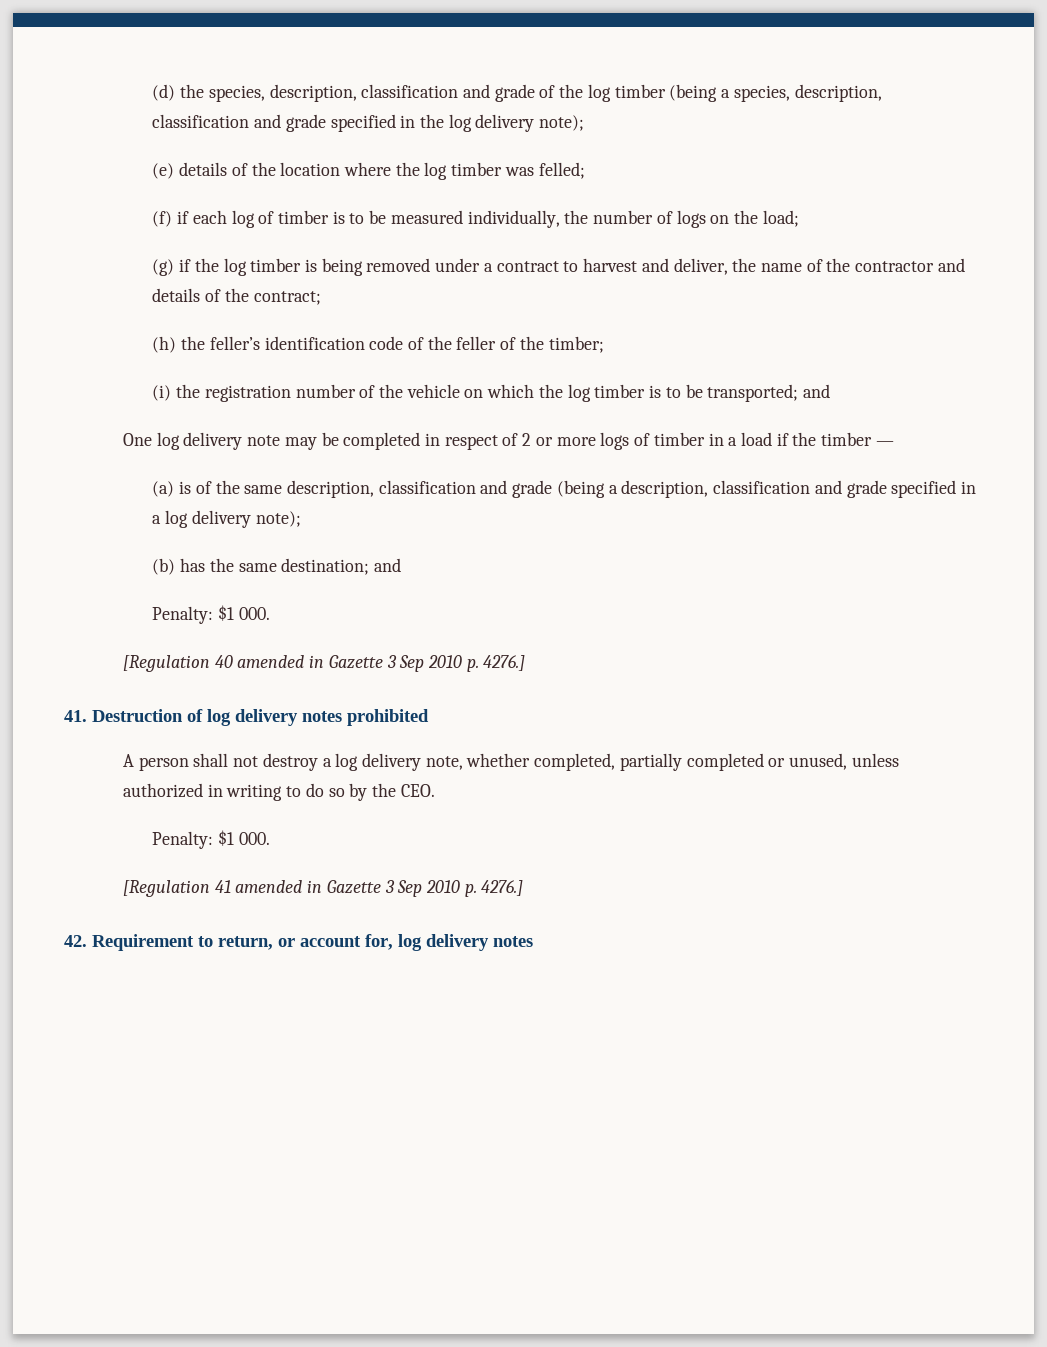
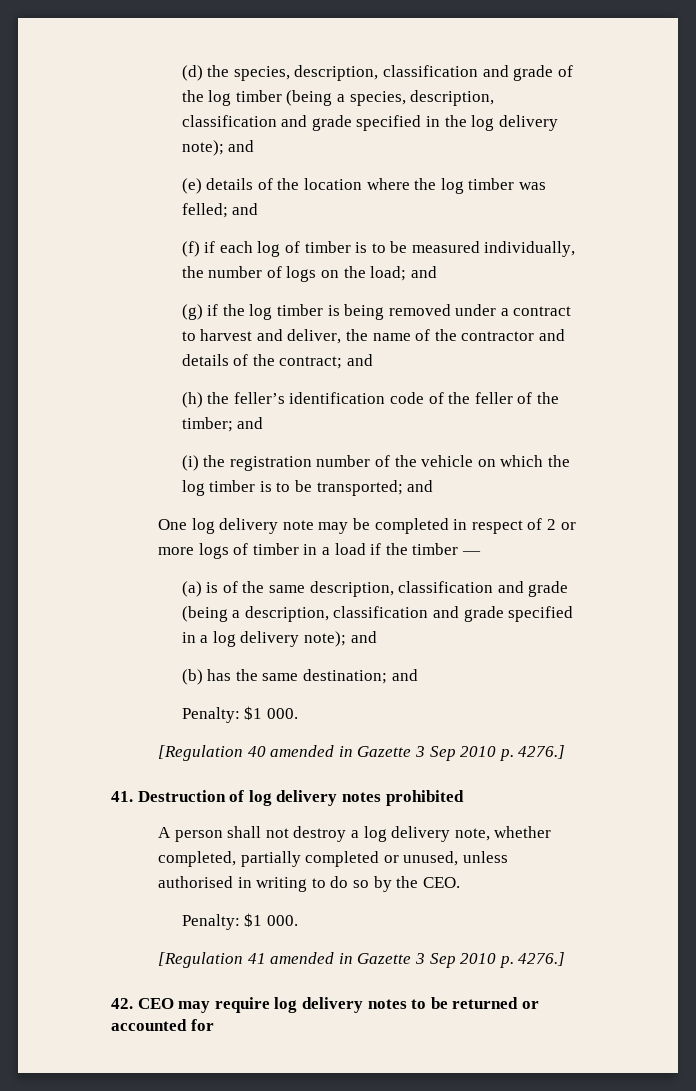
- (d) the species, description, classification and grade of the log timber (being a species, description, classification and grade specified in the log delivery note);
+ (d) the species, description, classification and grade of the log timber (being a species, description, classification and grade specified in the log delivery note); and
- (e) details of the location where the log timber was felled;
+ (e) details of the location where the log timber was felled; and
- (f) if each log of timber is to be measured individually, the number of logs on the load;
+ (f) if each log of timber is to be measured individually, the number of logs on the load; and
- (g) if the log timber is being removed under a contract to harvest and deliver, the name of the contractor and details of the contract;
+ (g) if the log timber is being removed under a contract to harvest and deliver, the name of the contractor and details of the contract; and
- (h) the feller’s identification code of the feller of the timber;
+ (h) the feller’s identification code of the feller of the timber; and
- (a) is of the same description, classification and grade (being a description, classification and grade specified in a log delivery note);
+ (a) is of the same description, classification and grade (being a description, classification and grade specified in a log delivery note); and
- A person shall not destroy a log delivery note, whether completed, partially completed or unused, unless authorized in writing to do so by the CEO.
+ A person shall not destroy a log delivery note, whether completed, partially completed or unused, unless authorised in writing to do so by the CEO.
- 42. Requirement to return, or account for, log delivery notes
+ 42. CEO may require log delivery notes to be returned or accounted for

